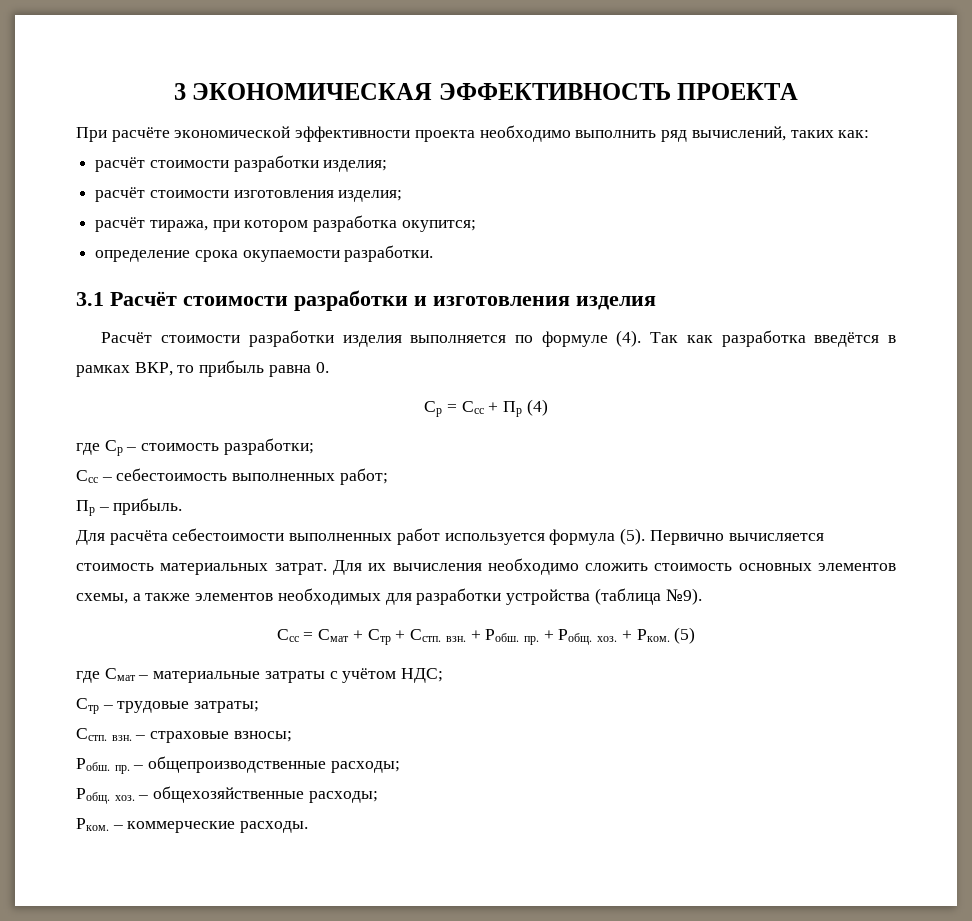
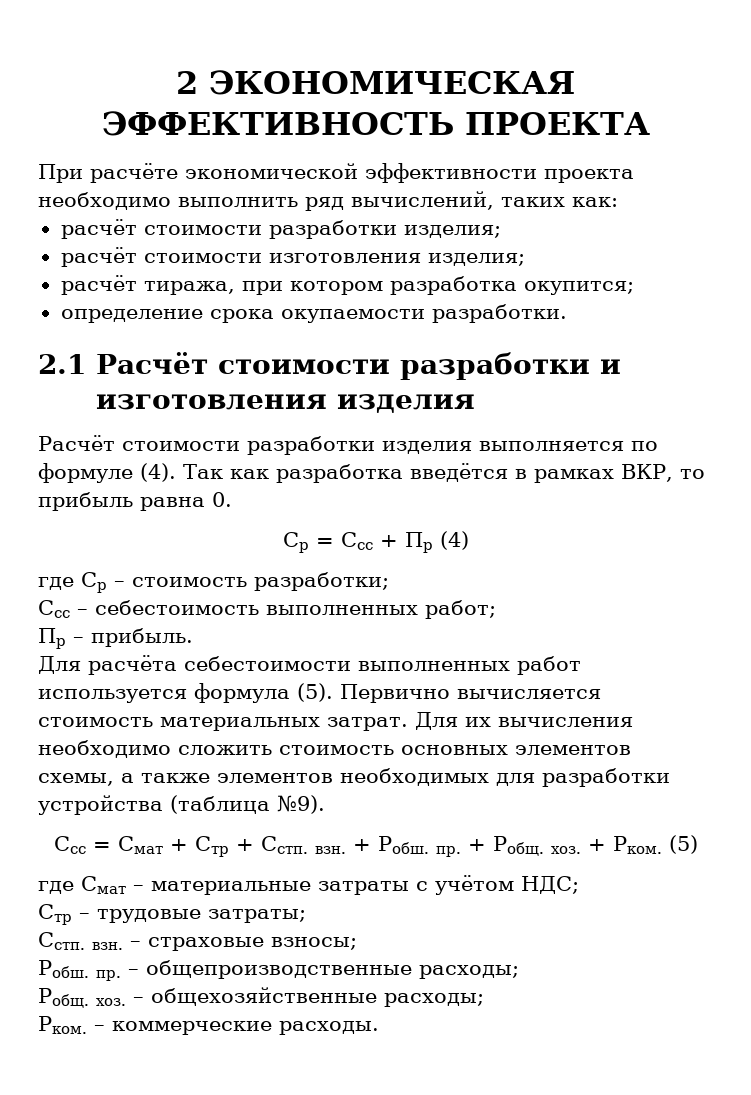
- 3 ЭКОНОМИЧЕСКАЯ ЭФФЕКТИВНОСТЬ ПРОЕКТА
+ 2 ЭКОНОМИЧЕСКАЯ ЭФФЕКТИВНОСТЬ ПРОЕКТА
- 3.1 Расчёт стоимости разработки и изготовления изделия
+ 2.1 Расчёт стоимости разработки и изготовления изделия

